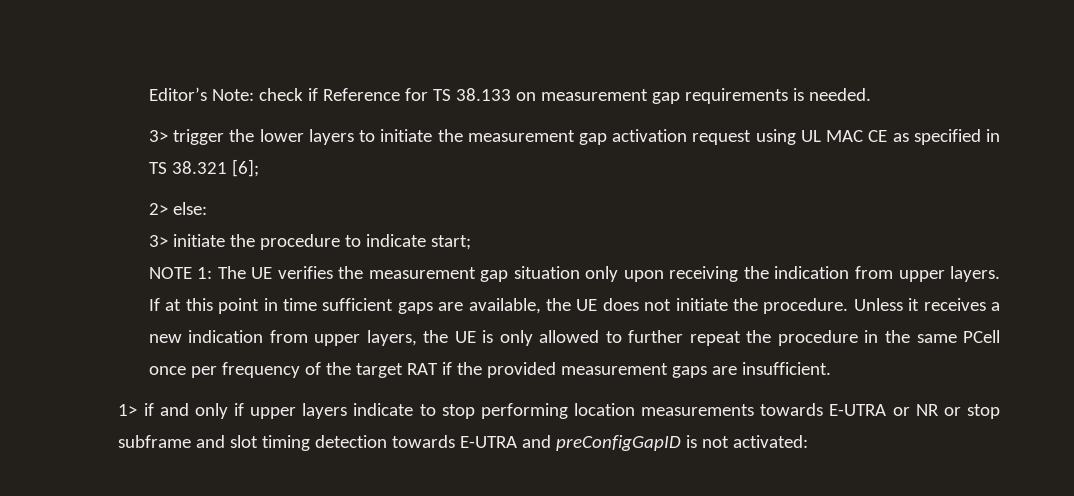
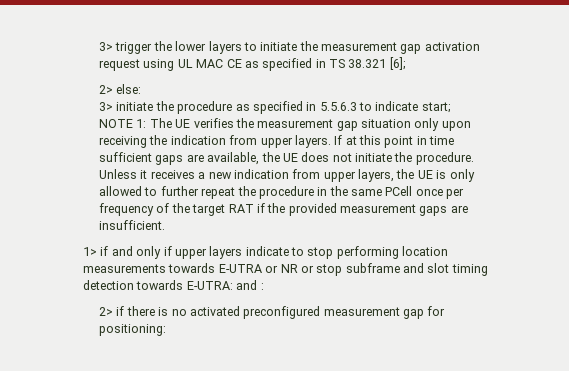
- Editor’s Note: check if Reference for TS 38.133 on measurement gap requirements is needed.
- 3> initiate the procedure to indicate start;
+ 3> initiate the procedure as specified in 5.5.6.3 to indicate start;
- 1> if and only if upper layers indicate to stop performing location measurements towards E-UTRA or NR or stop subframe and slot timing detection towards E-UTRA and preConfigGapID is not activated:
+ 1> if and only if upper layers indicate to stop performing location measurements towards E-UTRA or NR or stop subframe and slot timing detection towards E-UTRA: and :
+ 2> if there is no activated preconfigured measurement gap for positioning:

